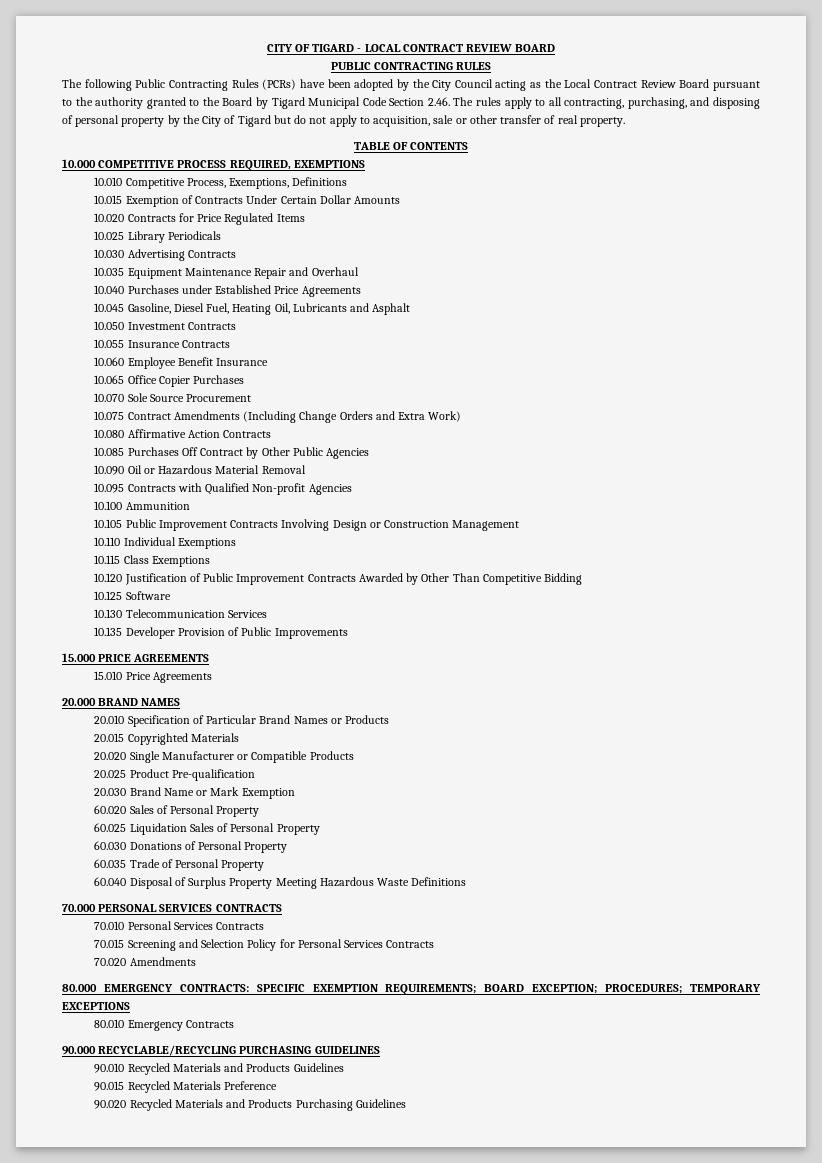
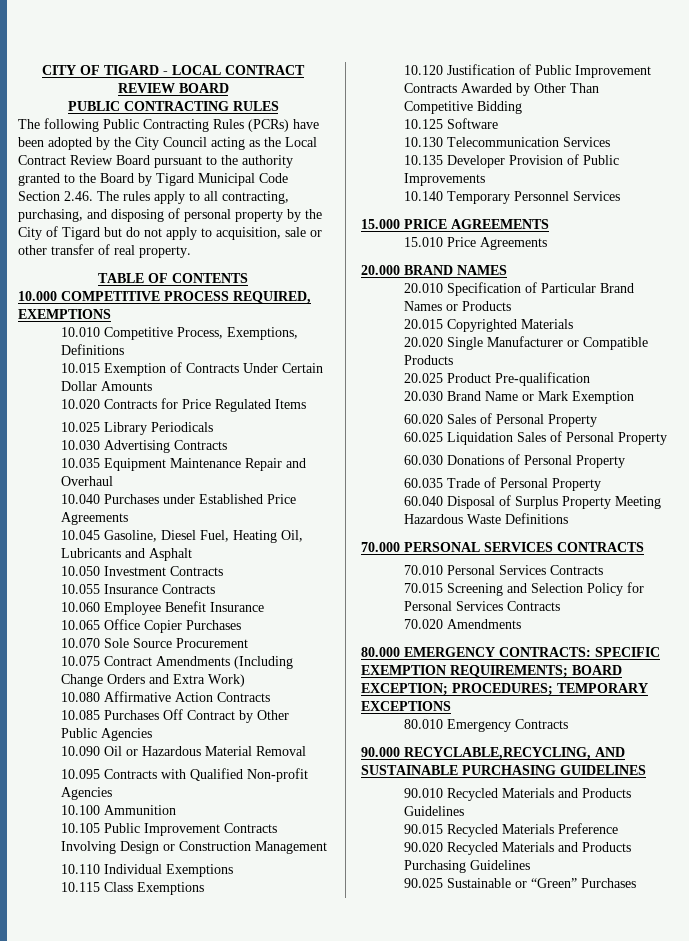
+ 10.140 Temporary Personnel Services
- 90.000 RECYCLABLE/RECYCLING PURCHASING GUIDELINES
+ 90.000 RECYCLABLE,RECYCLING, AND SUSTAINABLE PURCHASING GUIDELINES
+ 90.025 Sustainable or “Green” Purchases

